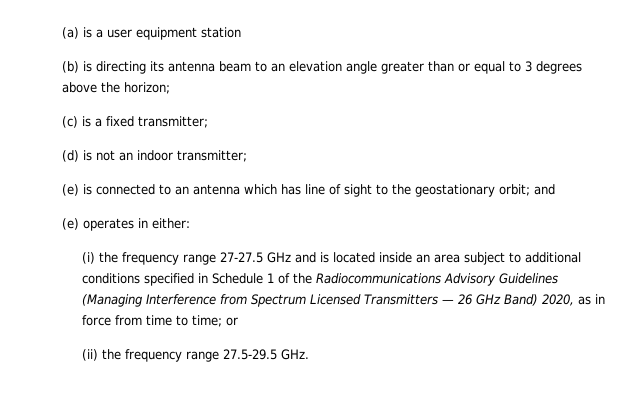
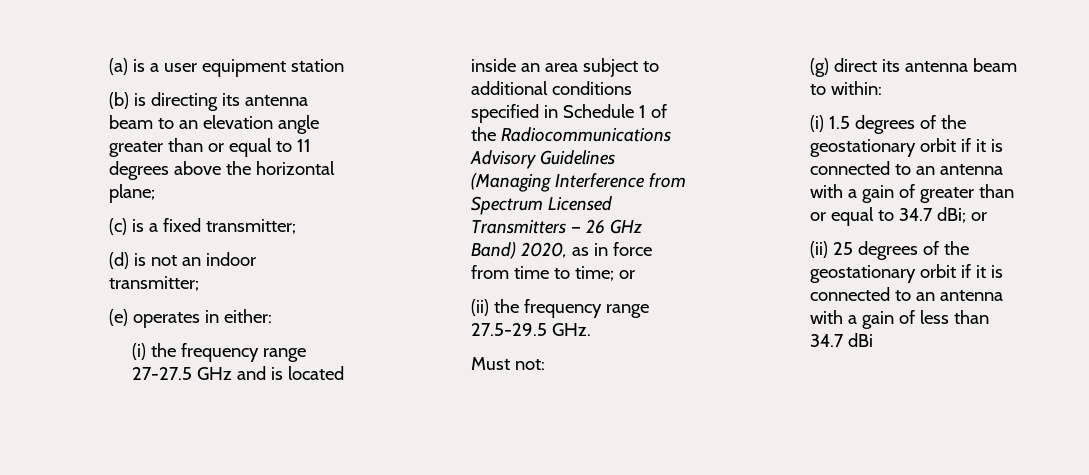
- (b) is directing its antenna beam to an elevation angle greater than or equal to 3 degrees above the horizon;
+ (b) is directing its antenna beam to an elevation angle greater than or equal to 11 degrees above the horizontal plane;
- (e) is connected to an antenna which has line of sight to the geostationary orbit; and
+ Must not:
+ (g) direct its antenna beam to within:
+ (i) 1.5 degrees of the geostationary orbit if it is connected to an antenna with a gain of greater than or equal to 34.7 dBi; or
+ (ii) 25 degrees of the geostationary orbit if it is connected to an antenna with a gain of less than 34.7 dBi

